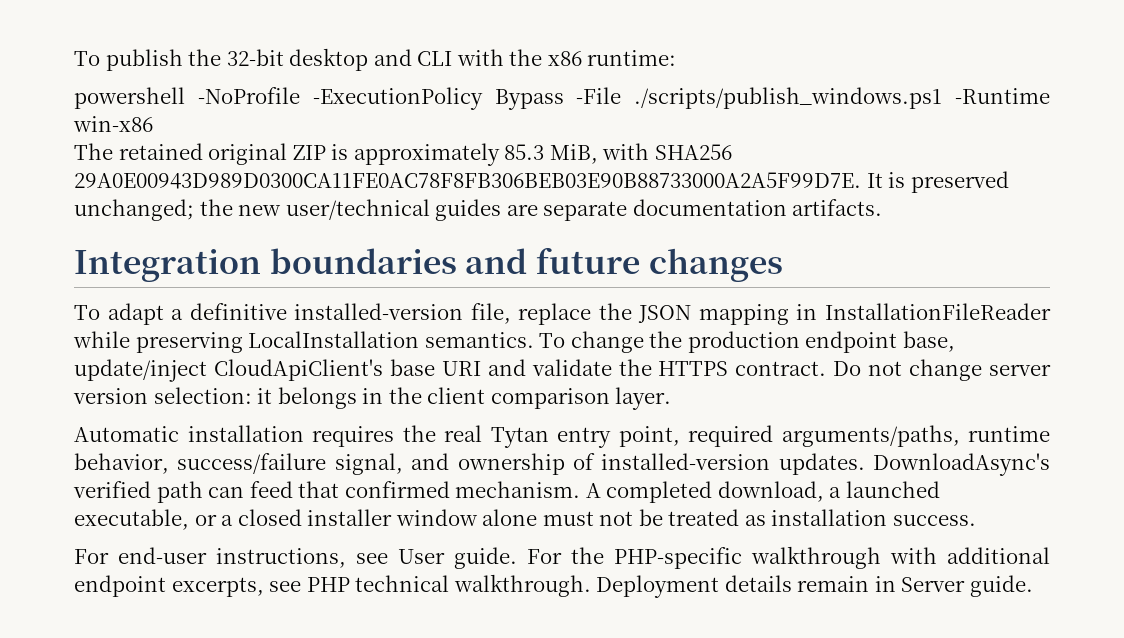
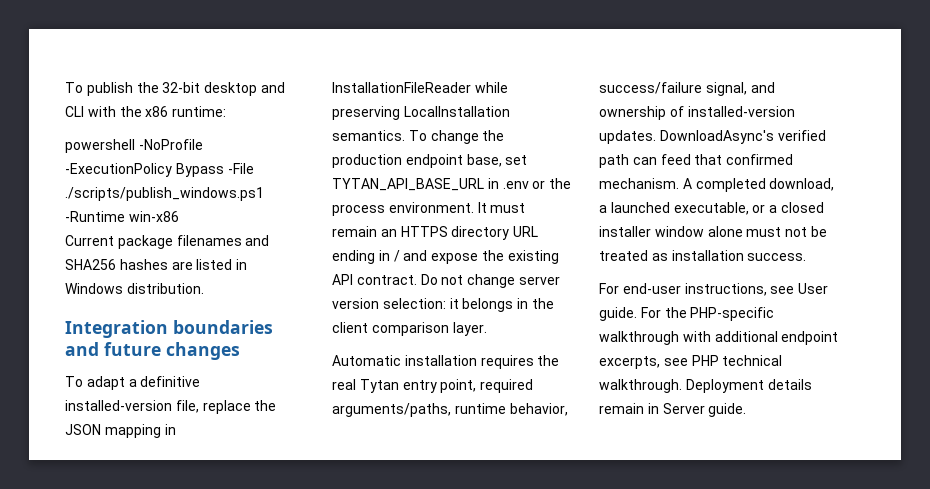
- The retained original ZIP is approximately 85.3 MiB, with SHA256 29A0E00943D989D0300CA11FE0AC78F8FB306BEB03E90B88733000A2A5F99D7E. It is preserved unchanged; the new user/technical guides are separate documentation artifacts.
+ Current package filenames and SHA256 hashes are listed in Windows distribution.
- To change the production endpoint base, update/inject CloudApiClient's base URI and validate the HTTPS contract.
+ To change the production endpoint base, set TYTAN_API_BASE_URL in .env or the process environment. It must remain an HTTPS directory URL ending in / and expose the existing API contract.

